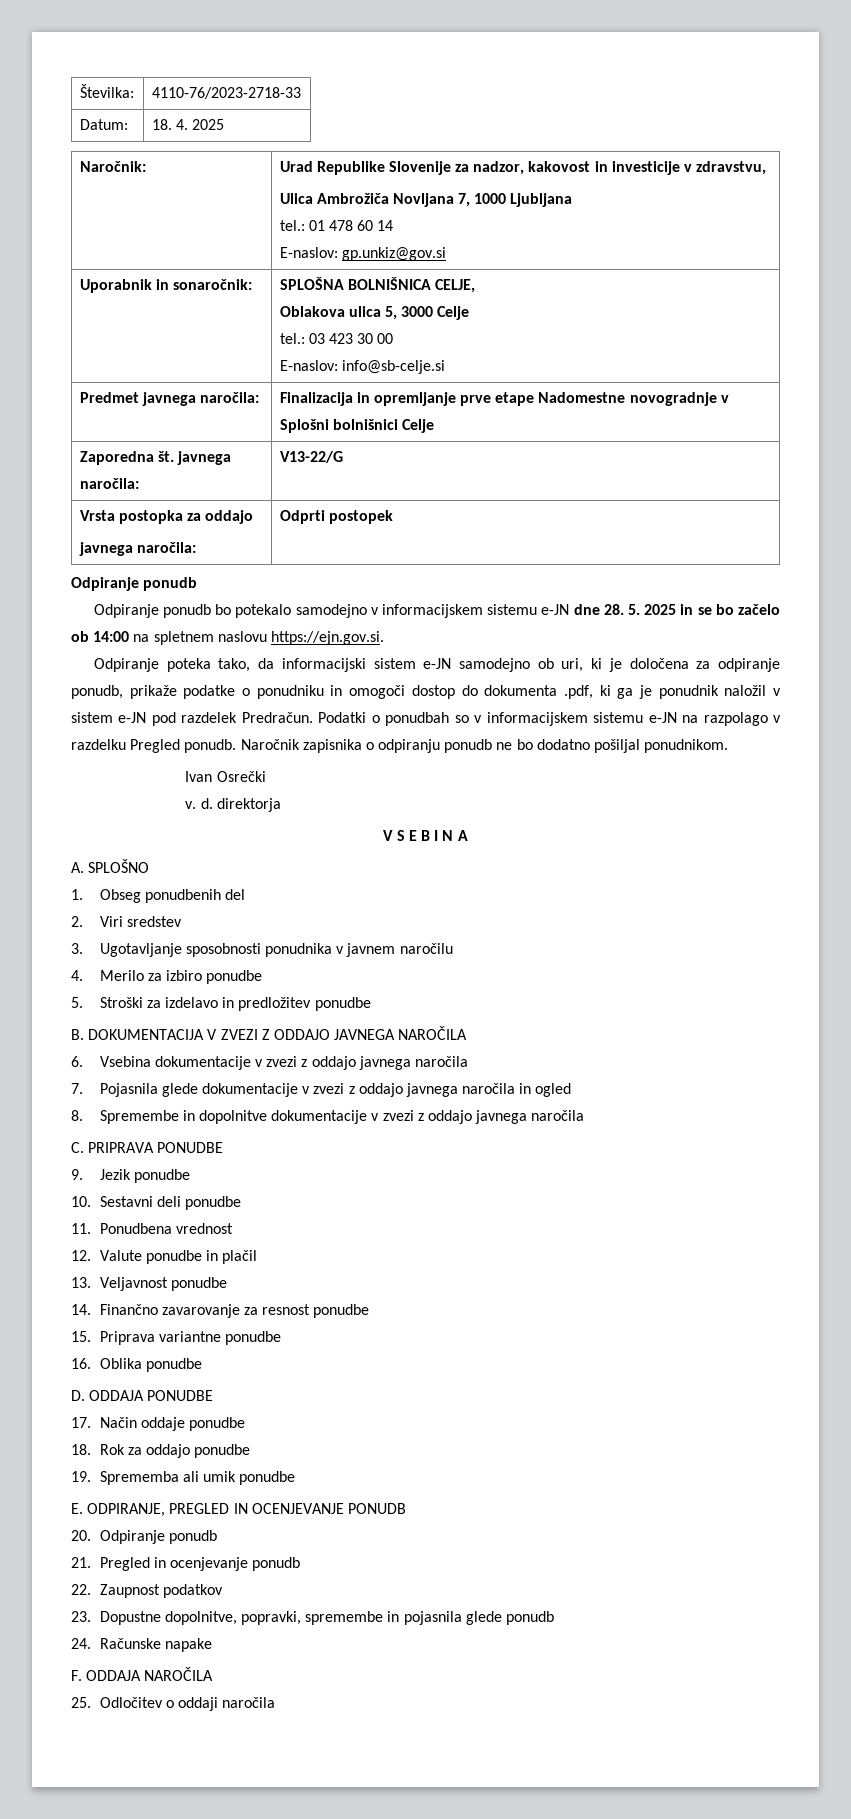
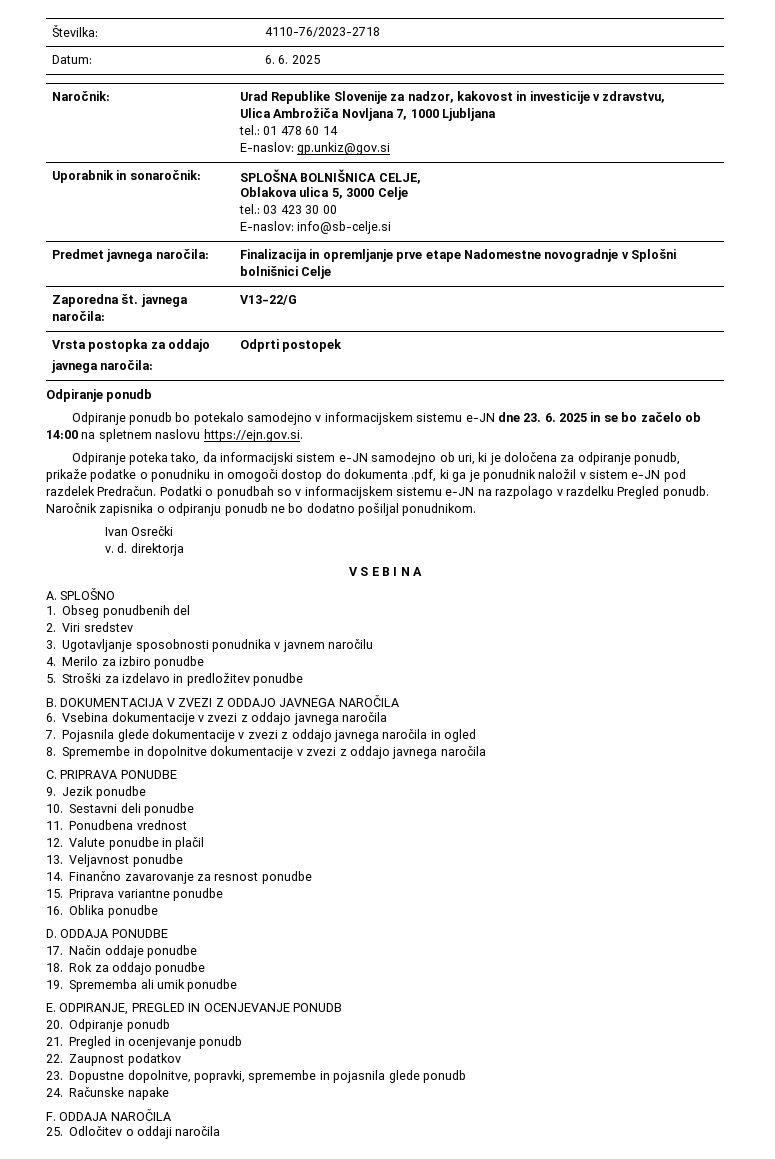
- Številka: | 4110-76/2023-2718-33
+ Številka: | 4110-76/2023-2718
- Datum: | 18. 4. 2025
+ Datum: | 6. 6. 2025
- Odpiranje ponudb bo potekalo samodejno v informacijskem sistemu e-JN dne 28. 5. 2025 in se bo začelo ob 14:00 na spletnem naslovu https://ejn.gov.si.
+ Odpiranje ponudb bo potekalo samodejno v informacijskem sistemu e-JN dne 23. 6. 2025 in se bo začelo ob 14:00 na spletnem naslovu https://ejn.gov.si.

